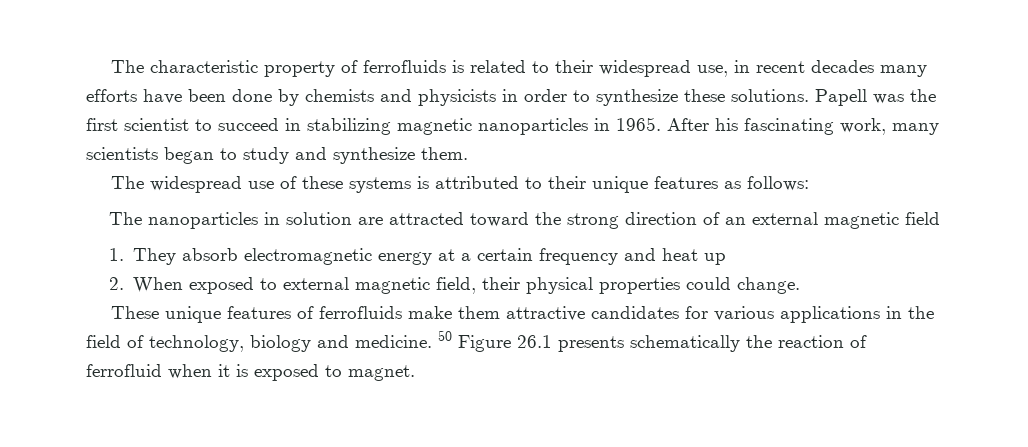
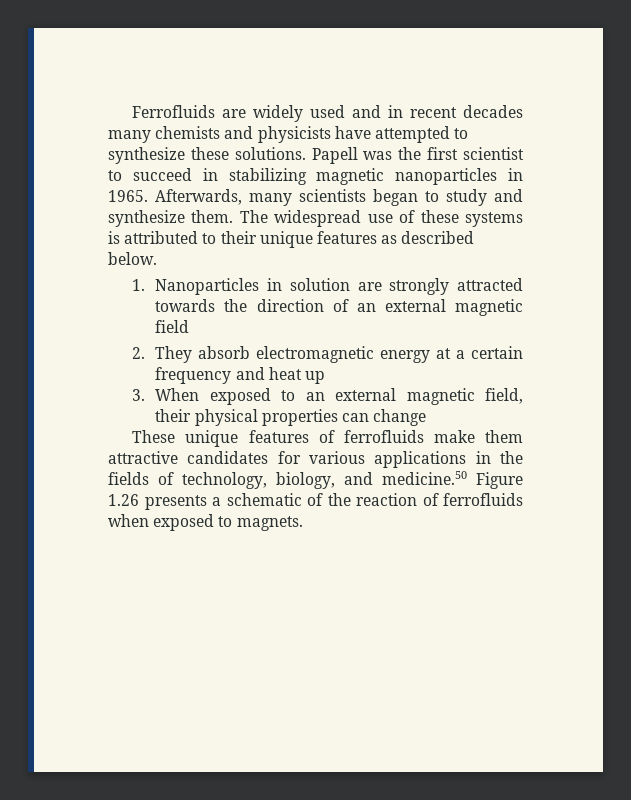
- The characteristic property of ferrofluids is related to their widespread use, in recent decades many efforts have been done by chemists and physicists in order to synthesize these solutions.
+ Ferrofluids are widely used and in recent decades many chemists and physicists have attempted to synthesize these solutions.
- After his fascinating work, many scientists began to study and synthesize them.
- The widespread use of these systems is attributed to their unique features as follows:
- The nanoparticles in solution are attracted toward the strong direction of an external magnetic field
+ Afterwards, many scientists began to study and synthesize them. The widespread use of these systems is attributed to their unique features as described below.
+ 1. Nanoparticles in solution are strongly attracted towards the direction of an external magnetic field
- 1. They absorb electromagnetic energy at a certain frequency and heat up
+ 2. They absorb electromagnetic energy at a certain frequency and heat up
- 2. When exposed to external magnetic field, their physical properties could change.
+ 3. When exposed to an external magnetic field, their physical properties can change
- These unique features of ferrofluids make them attractive candidates for various applications in the field of technology, biology and medicine. 50 Figure 26.1 presents schematically the reaction of ferrofluid when it is exposed to magnet.
+ These unique features of ferrofluids make them attractive candidates for various applications in the fields of technology, biology, and medicine.50 Figure 1.26 presents a schematic of the reaction of ferrofluids when exposed to magnets.

